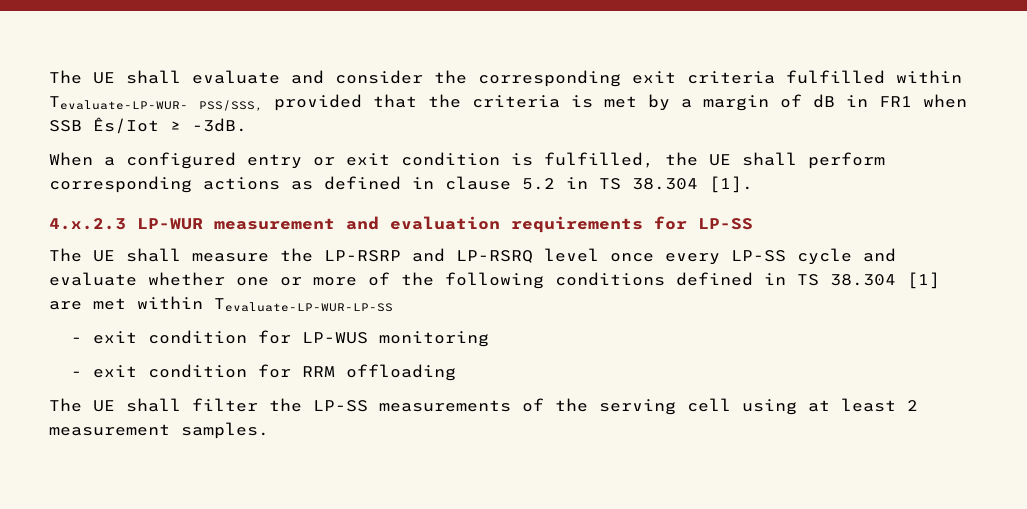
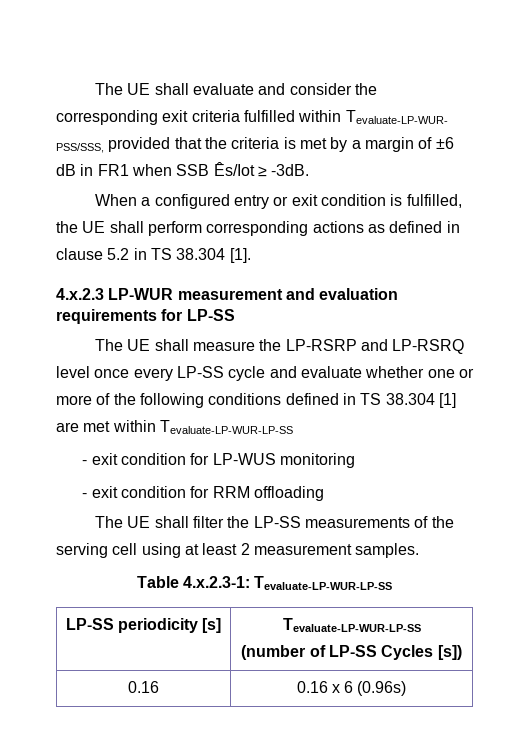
- The UE shall evaluate and consider the corresponding exit criteria fulfilled within Tevaluate-LP-WUR- PSS/SSS, provided that the criteria is met by a margin of dB in FR1 when SSB Ês/Iot ≥ -3dB.
+ The UE shall evaluate and consider the corresponding exit criteria fulfilled within Tevaluate-LP-WUR- PSS/SSS, provided that the criteria is met by a margin of ±6 dB in FR1 when SSB Ês/Iot ≥ -3dB.
+ Table 4.x.2.3-1: Tevaluate-LP-WUR-LP-SS
+ LP-SS periodicity [s] | Tevaluate-LP-WUR-LP-SS
+ (number of LP-SS Cycles [s])
+ 0.16 | 0.16 x 6 (0.96s)

